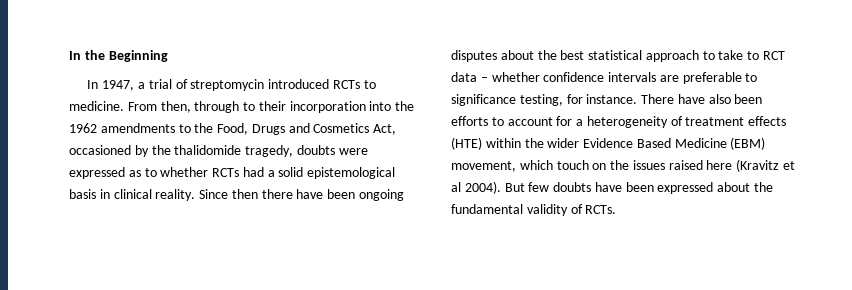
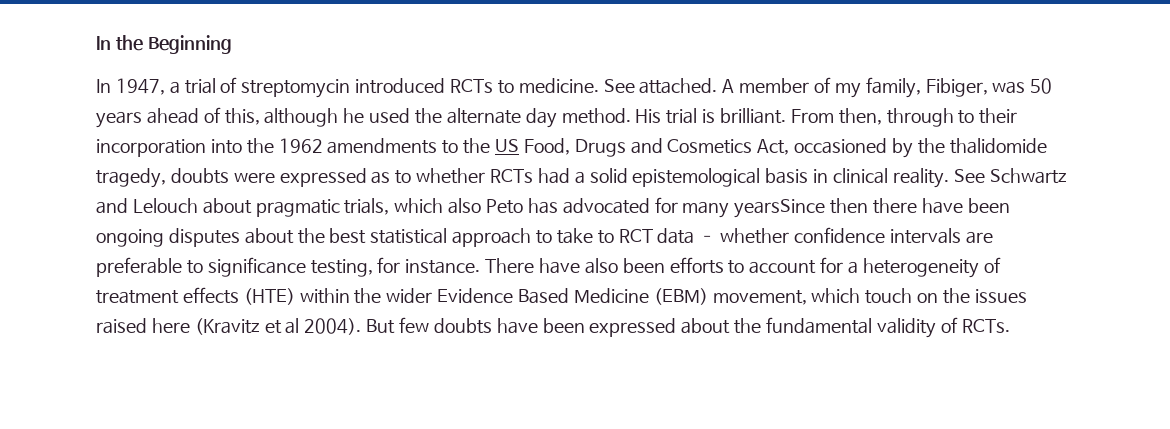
+ See attached. A member of my family, Fibiger, was 50 years ahead of this, although he used the alternate day method. His trial is brilliant.
- From then, through to their incorporation into the 1962 amendments to the Food, Drugs and Cosmetics Act, occasioned by the thalidomide tragedy, doubts were expressed as to whether RCTs had a solid epistemological basis in clinical reality.
+ From then, through to their incorporation into the 1962 amendments to the US Food, Drugs and Cosmetics Act, occasioned by the thalidomide tragedy, doubts were expressed as to whether RCTs had a solid epistemological basis in clinical reality.
- Since then there have been ongoing disputes about the best statistical approach to take to RCT data – whether confidence intervals are preferable to significance testing, for instance.
+ See Schwartz and Lelouch about pragmatic trials, which also Peto has advocated for many yearsSince then there have been ongoing disputes about the best statistical approach to take to RCT data – whether confidence intervals are preferable to significance testing, for instance.

